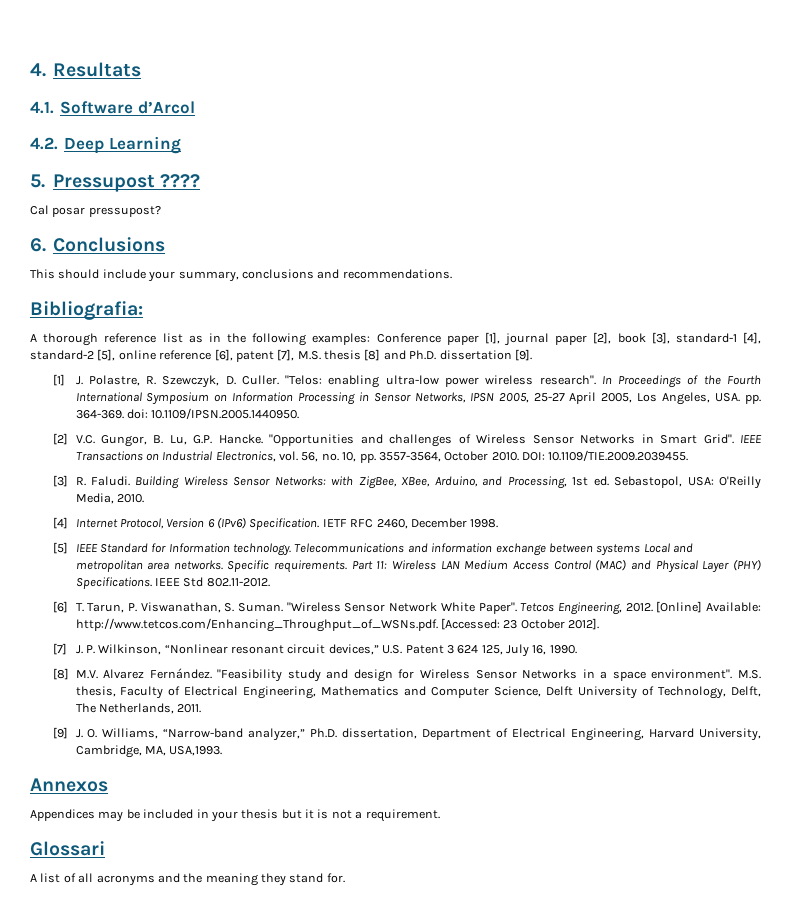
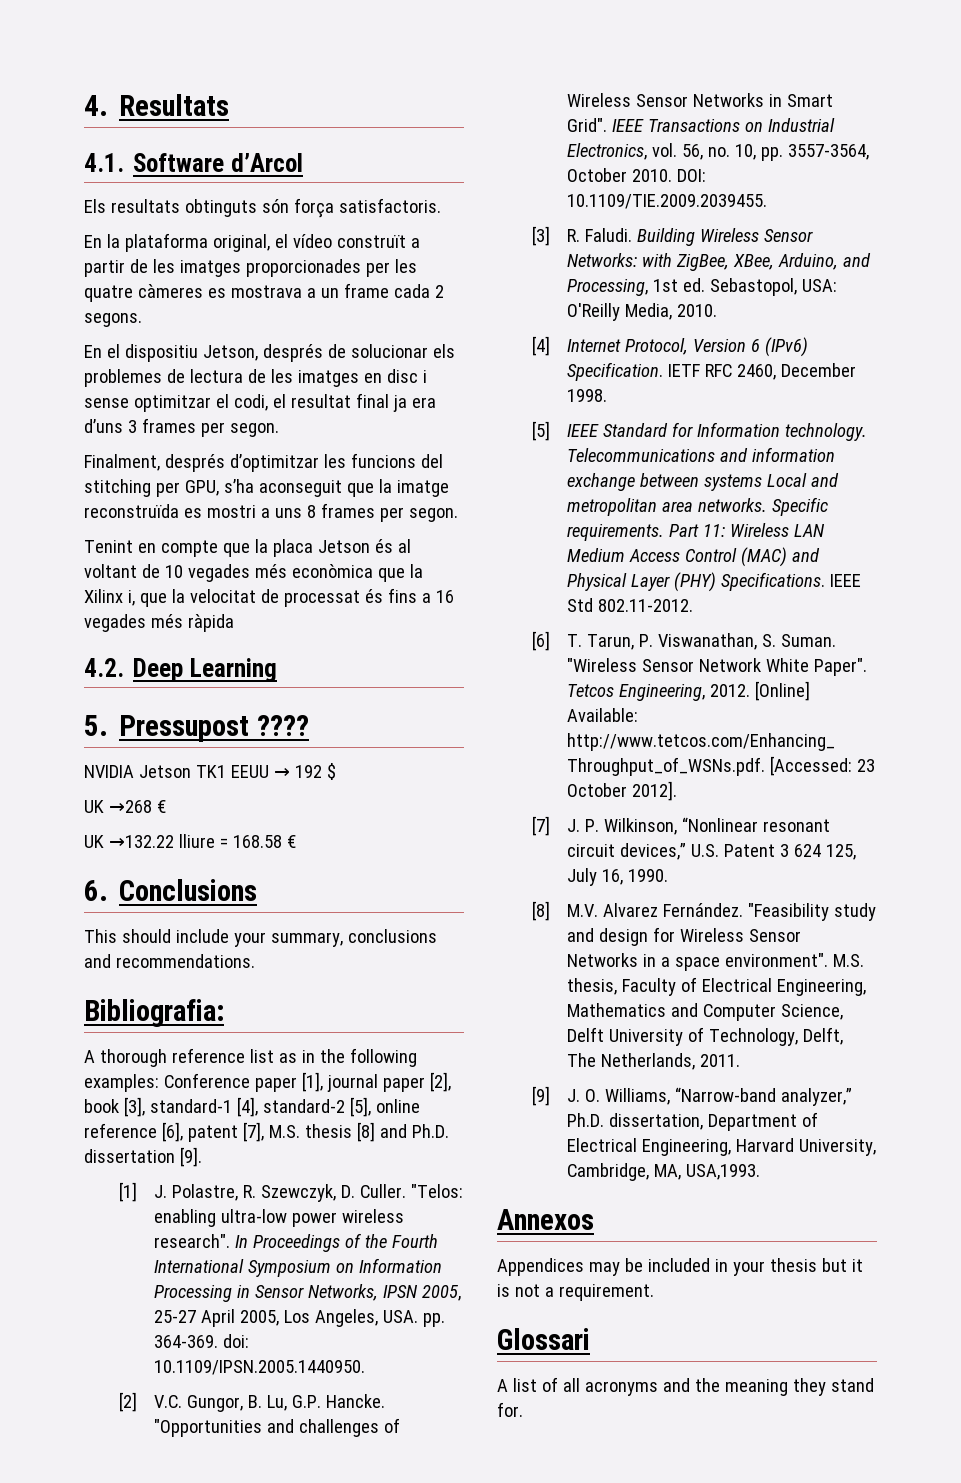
+ Els resultats obtinguts són força satisfactoris.
+ En la plataforma original, el vídeo construït a partir de les imatges proporcionades per les quatre càmeres es mostrava a un frame cada 2 segons.
+ En el dispositiu Jetson, després de solucionar els problemes de lectura de les imatges en disc i sense optimitzar el codi, el resultat final ja era d’uns 3 frames per segon.
+ Finalment, després d’optimitzar les funcions del stitching per GPU, s’ha aconseguit que la imatge reconstruïda es mostri a uns 8 frames per segon.
+ Tenint en compte que la placa Jetson és al voltant de 10 vegades més econòmica que la Xilinx i, que la velocitat de processat és fins a 16 vegades més ràpida
- Cal posar pressupost?
+ NVIDIA Jetson TK1 EEUU → 192 $
+ UK →268 €
+ UK →132.22 lliure = 168.58 €

